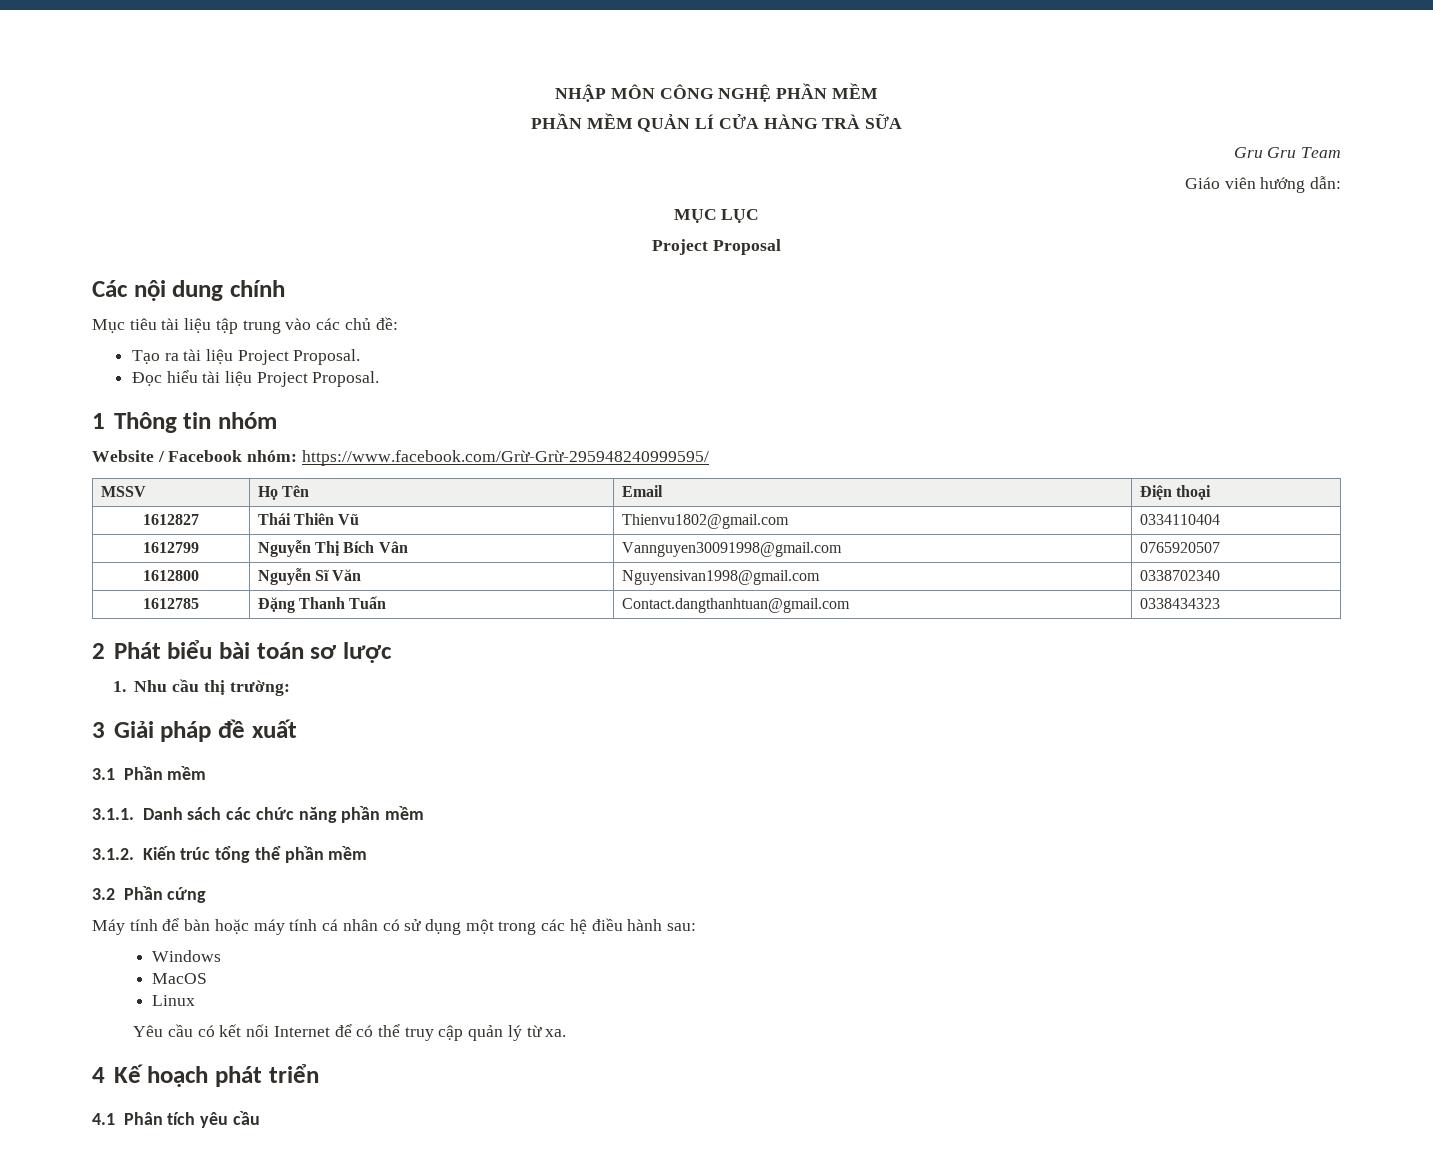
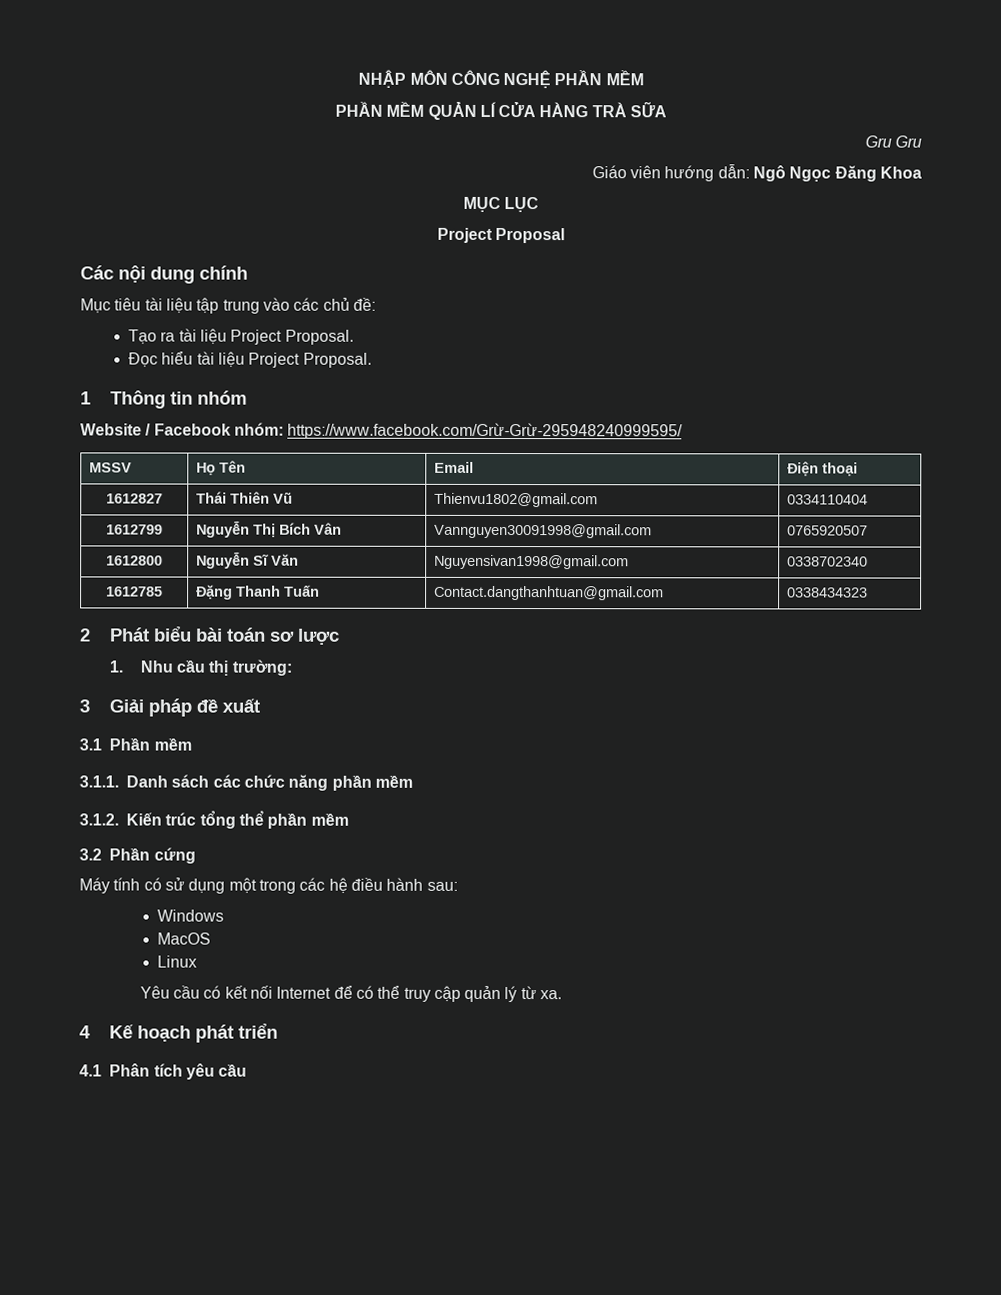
- Gru Gru Team
+ Gru Gru
- Giáo viên hướng dẫn:
+ Giáo viên hướng dẫn: Ngô Ngọc Đăng Khoa
- Máy tính để bàn hoặc máy tính cá nhân có sử dụng một trong các hệ điều hành sau:
+ Máy tính có sử dụng một trong các hệ điều hành sau:

